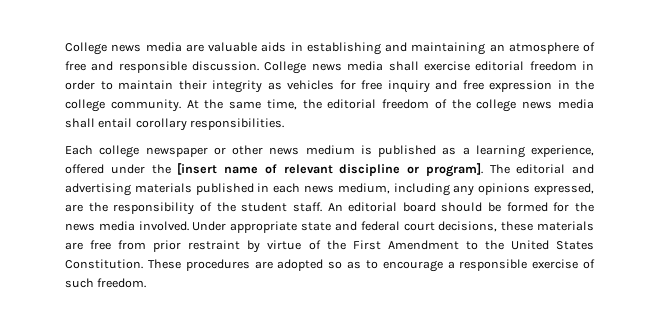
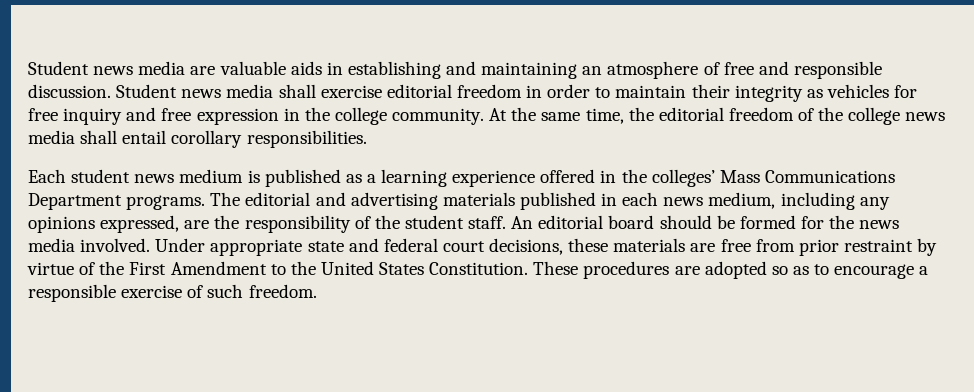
- College news media are valuable aids in establishing and maintaining an atmosphere of free and responsible discussion.
+ Student news media are valuable aids in establishing and maintaining an atmosphere of free and responsible discussion.
- College news media shall exercise editorial freedom in order to maintain their integrity as vehicles for free inquiry and free expression in the college community.
+ Student news media shall exercise editorial freedom in order to maintain their integrity as vehicles for free inquiry and free expression in the college community.
- Each college newspaper or other news medium is published as a learning experience, offered under the [insert name of relevant discipline or program].
+ Each student news medium is published as a learning experience offered in the colleges’ Mass Communications Department programs.

